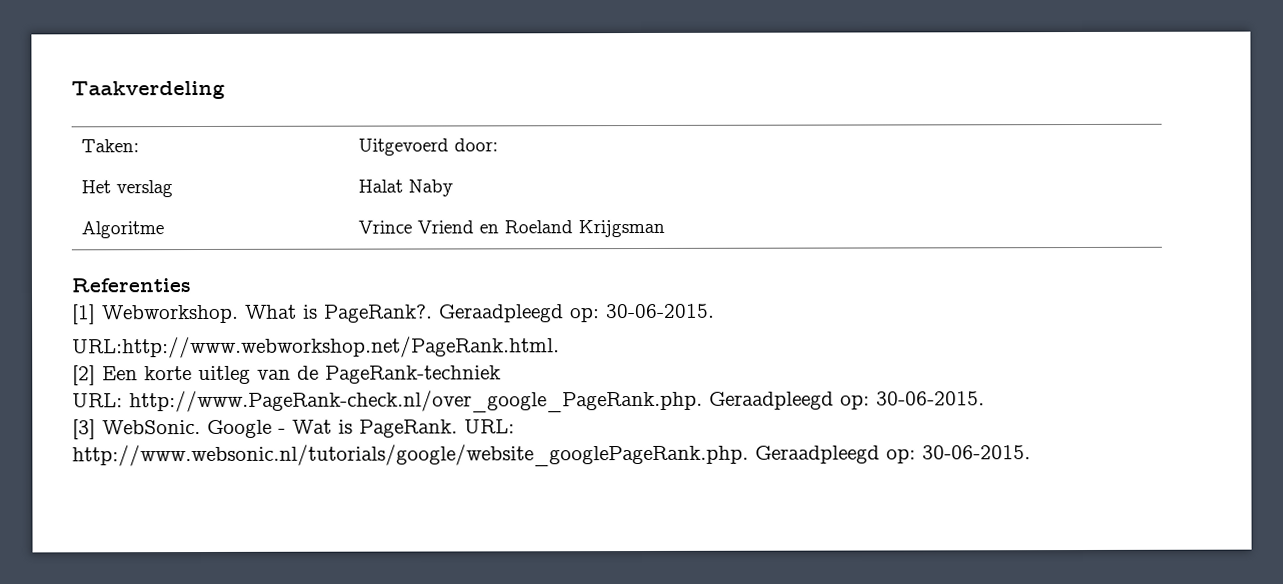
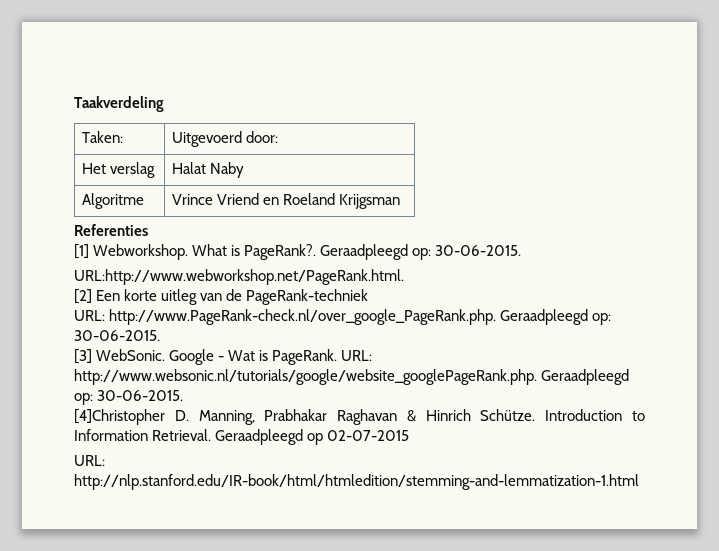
+ [4]Christopher D. Manning, Prabhakar Raghavan & Hinrich Schütze. Introduction to Information Retrieval. Geraadpleegd op 02-07-2015
+ URL: http://nlp.stanford.edu/IR-book/html/htmledition/stemming-and-lemmatization-1.html

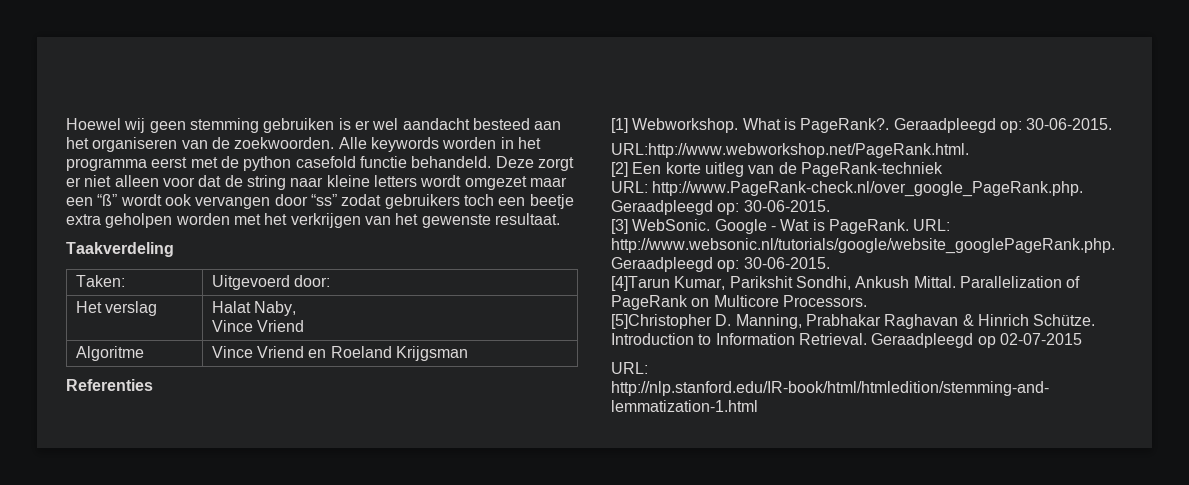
+ Hoewel wij geen stemming gebruiken is er wel aandacht besteed aan het organiseren van de zoekwoorden. Alle keywords worden in het programma eerst met de python casefold functie behandeld. Deze zorgt er niet alleen voor dat de string naar kleine letters wordt omgezet maar een “ß” wordt ook vervangen door “ss” zodat gebruikers toch een beetje extra geholpen worden met het verkrijgen van het gewenste resultaat.
- Het verslag | Halat Naby
+ Het verslag | Halat Naby,
+ Vince Vriend
- Algoritme | Vrince Vriend en Roeland Krijgsman
+ Algoritme | Vince Vriend en Roeland Krijgsman
- [4]Christopher D. Manning, Prabhakar Raghavan & Hinrich Schütze.
+ [4]Tarun Kumar, Parikshit Sondhi, Ankush Mittal. Parallelization of PageRank on Multicore Processors.
+ [5]Christopher D. Manning, Prabhakar Raghavan & Hinrich Schütze.

